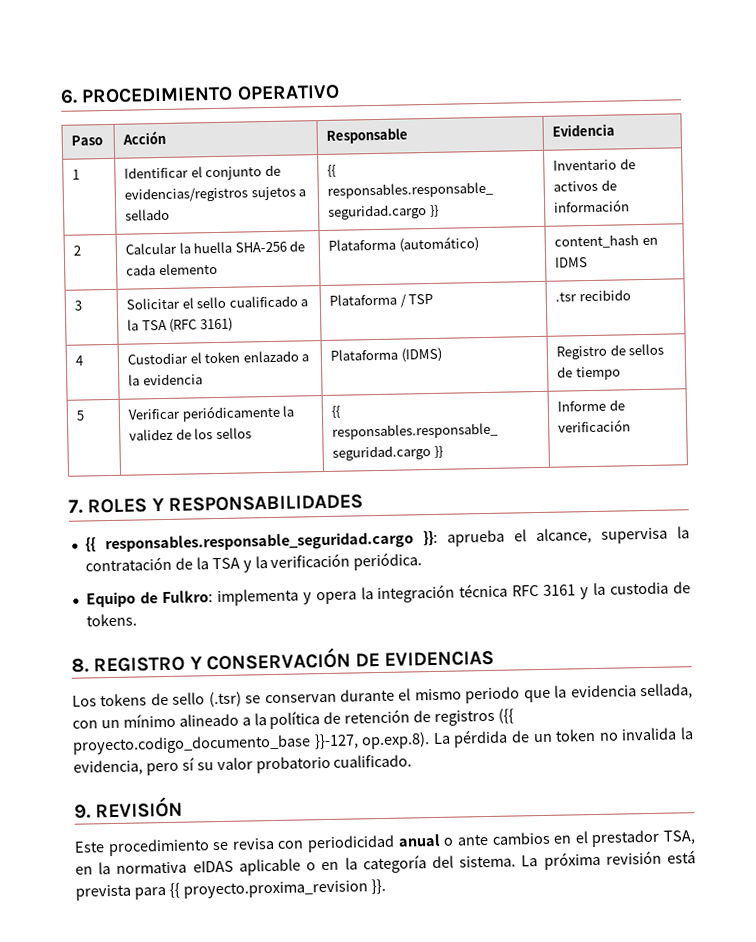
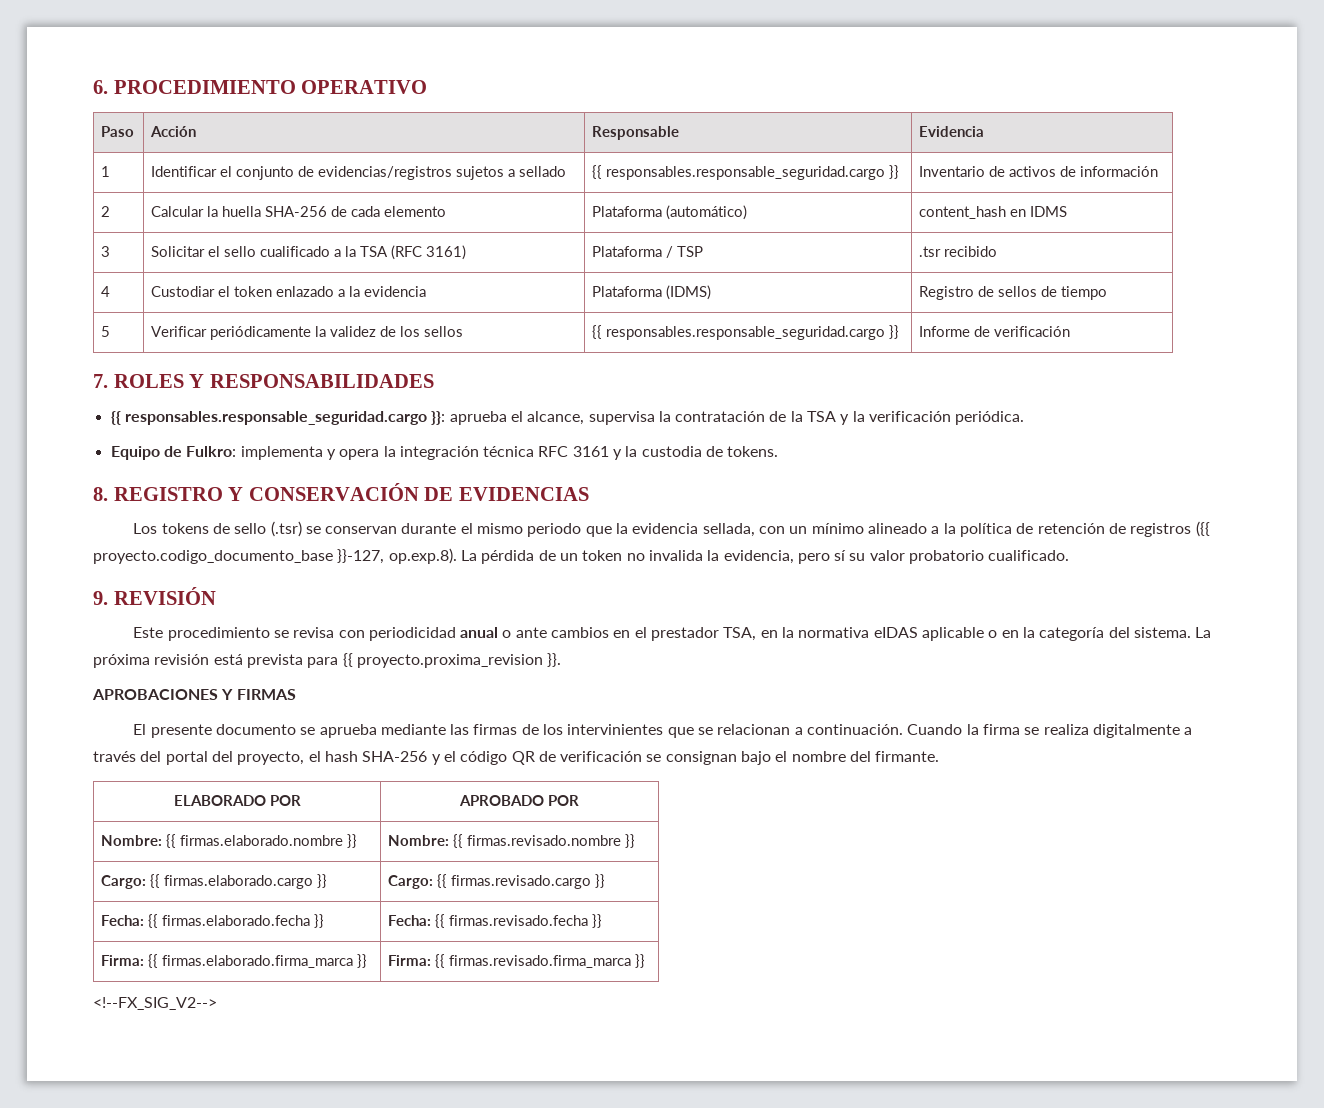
+ APROBACIONES Y FIRMAS
+ El presente documento se aprueba mediante las firmas de los intervinientes que se relacionan a continuación. Cuando la firma se realiza digitalmente a través del portal del proyecto, el hash SHA-256 y el código QR de verificación se consignan bajo el nombre del firmante.
+ ELABORADO POR | APROBADO POR
+ Nombre: {{ firmas.elaborado.nombre }} | Nombre: {{ firmas.revisado.nombre }}
+ Cargo: {{ firmas.elaborado.cargo }} | Cargo: {{ firmas.revisado.cargo }}
+ Fecha: {{ firmas.elaborado.fecha }} | Fecha: {{ firmas.revisado.fecha }}
+ Firma: {{ firmas.elaborado.firma_marca }} | Firma: {{ firmas.revisado.firma_marca }}
+ <!--FX_SIG_V2-->

